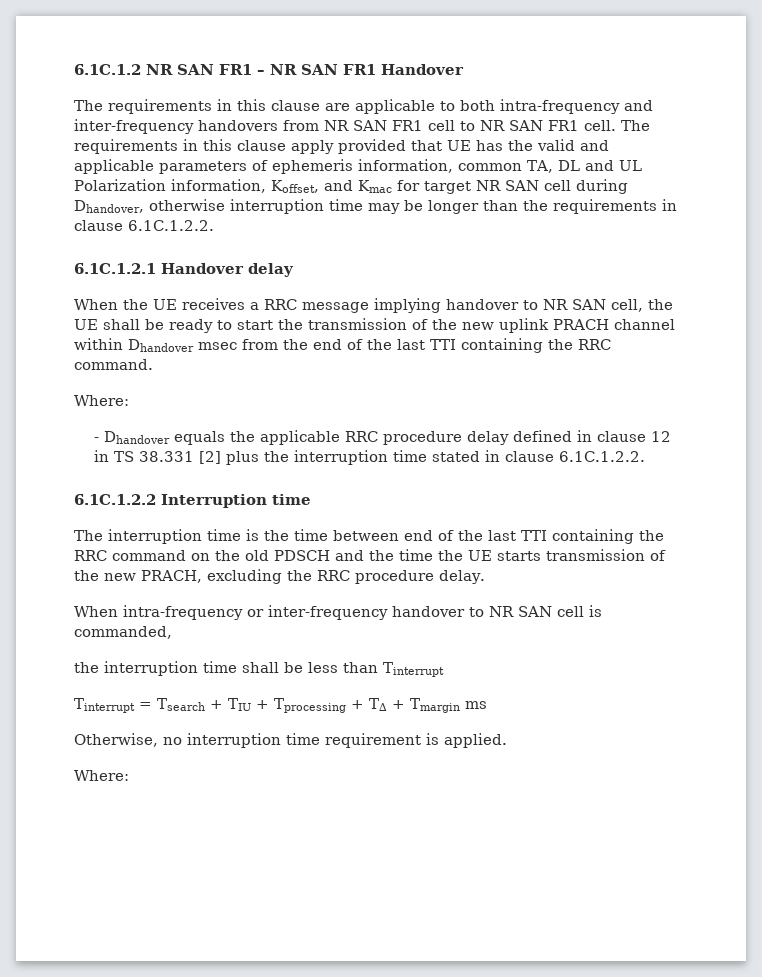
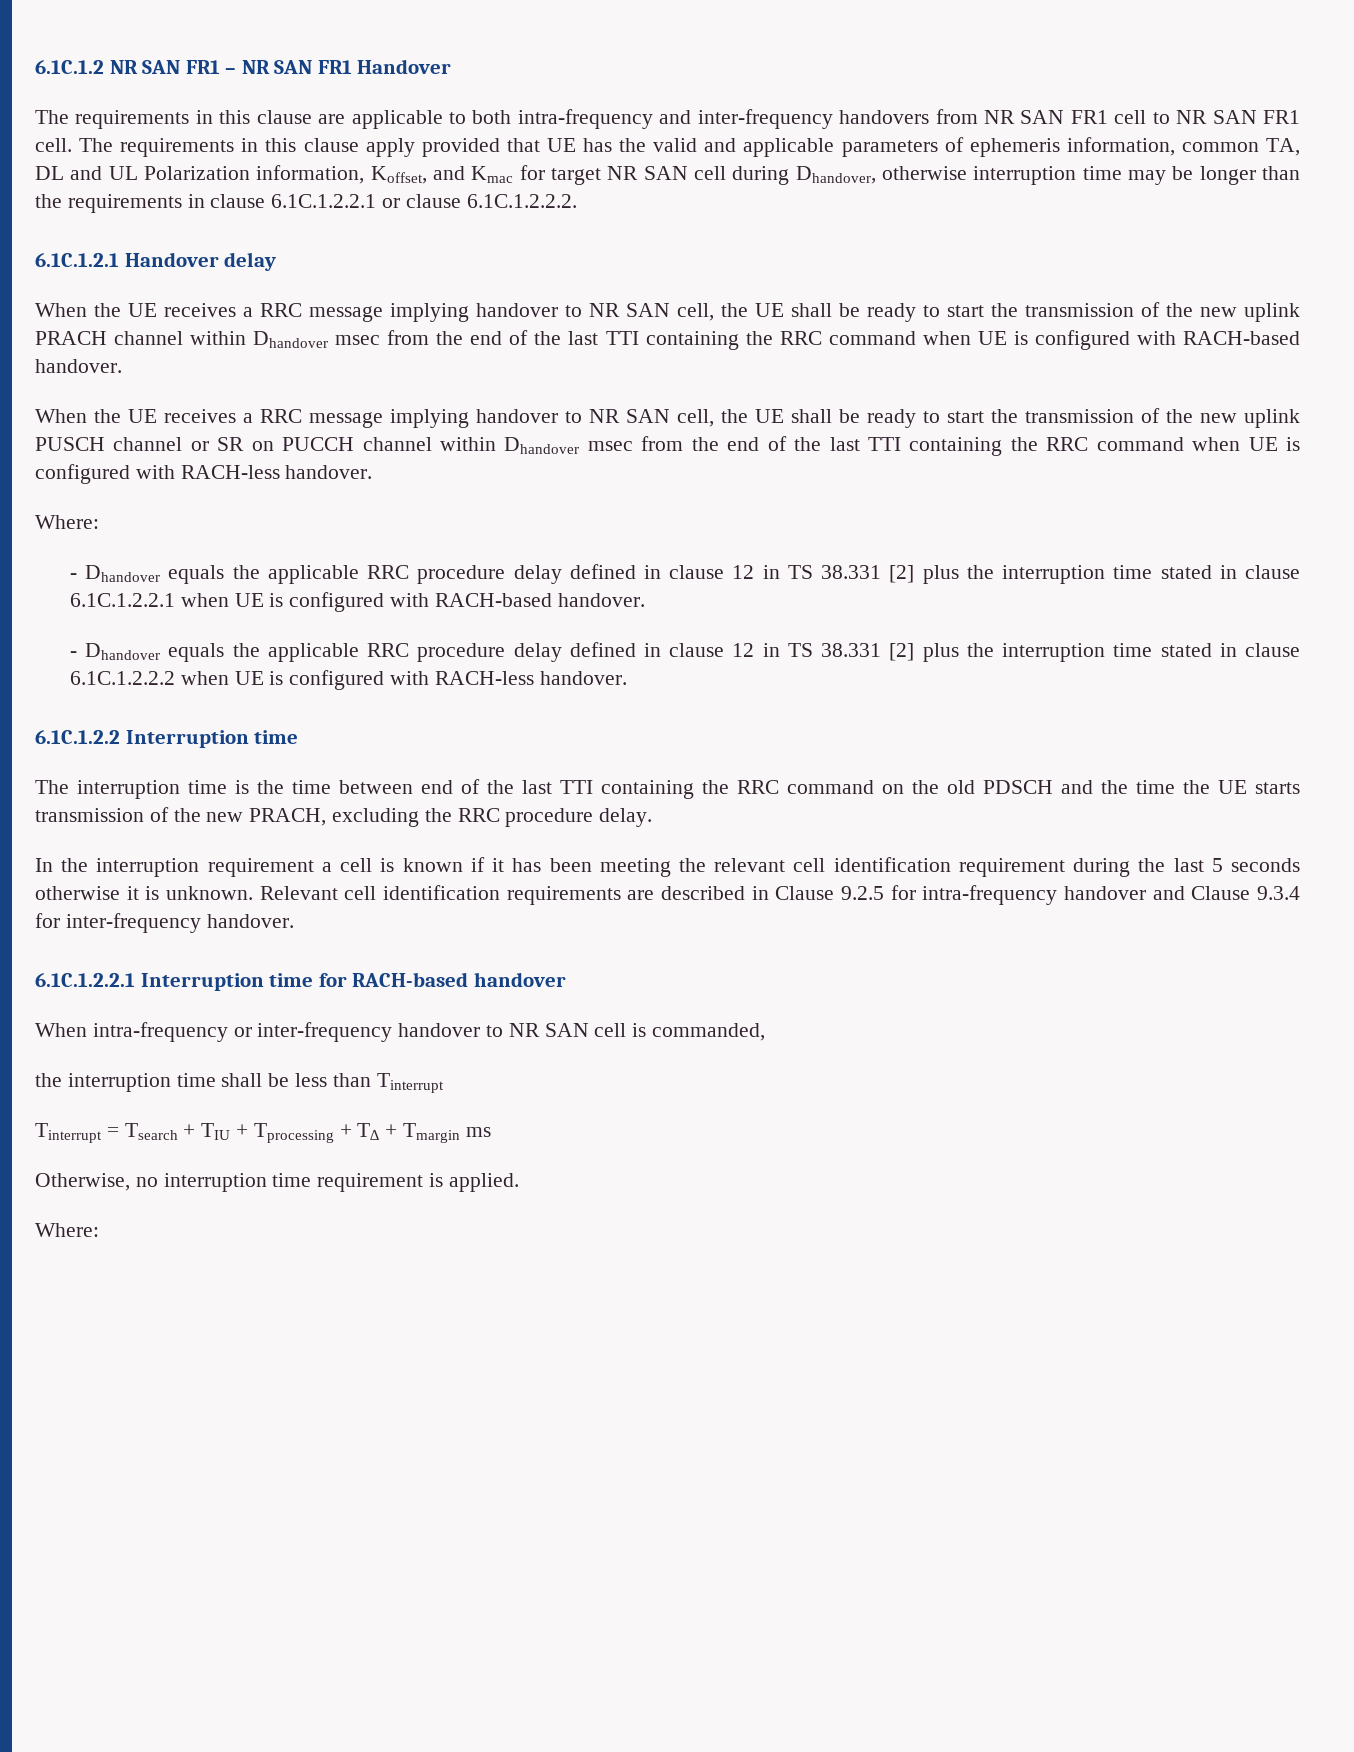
- The requirements in this clause apply provided that UE has the valid and applicable parameters of ephemeris information, common TA, DL and UL Polarization information, Koffset, and Kmac for target NR SAN cell during Dhandover, otherwise interruption time may be longer than the requirements in clause 6.1C.1.2.2.
+ The requirements in this clause apply provided that UE has the valid and applicable parameters of ephemeris information, common TA, DL and UL Polarization information, Koffset, and Kmac for target NR SAN cell during Dhandover, otherwise interruption time may be longer than the requirements in clause 6.1C.1.2.2.1 or clause 6.1C.1.2.2.2.
- When the UE receives a RRC message implying handover to NR SAN cell, the UE shall be ready to start the transmission of the new uplink PRACH channel within Dhandover msec from the end of the last TTI containing the RRC command.
+ When the UE receives a RRC message implying handover to NR SAN cell, the UE shall be ready to start the transmission of the new uplink PRACH channel within Dhandover msec from the end of the last TTI containing the RRC command when UE is configured with RACH-based handover.
+ When the UE receives a RRC message implying handover to NR SAN cell, the UE shall be ready to start the transmission of the new uplink PUSCH channel or SR on PUCCH channel within Dhandover msec from the end of the last TTI containing the RRC command when UE is configured with RACH-less handover.
- - Dhandover equals the applicable RRC procedure delay defined in clause 12 in TS 38.331 [2] plus the interruption time stated in clause 6.1C.1.2.2.
+ - Dhandover equals the applicable RRC procedure delay defined in clause 12 in TS 38.331 [2] plus the interruption time stated in clause 6.1C.1.2.2.1 when UE is configured with RACH-based handover.
+ - Dhandover equals the applicable RRC procedure delay defined in clause 12 in TS 38.331 [2] plus the interruption time stated in clause 6.1C.1.2.2.2 when UE is configured with RACH-less handover.
+ In the interruption requirement a cell is known if it has been meeting the relevant cell identification requirement during the last 5 seconds otherwise it is unknown. Relevant cell identification requirements are described in Clause 9.2.5 for intra-frequency handover and Clause 9.3.4 for inter-frequency handover.
+ 6.1C.1.2.2.1 Interruption time for RACH-based handover

